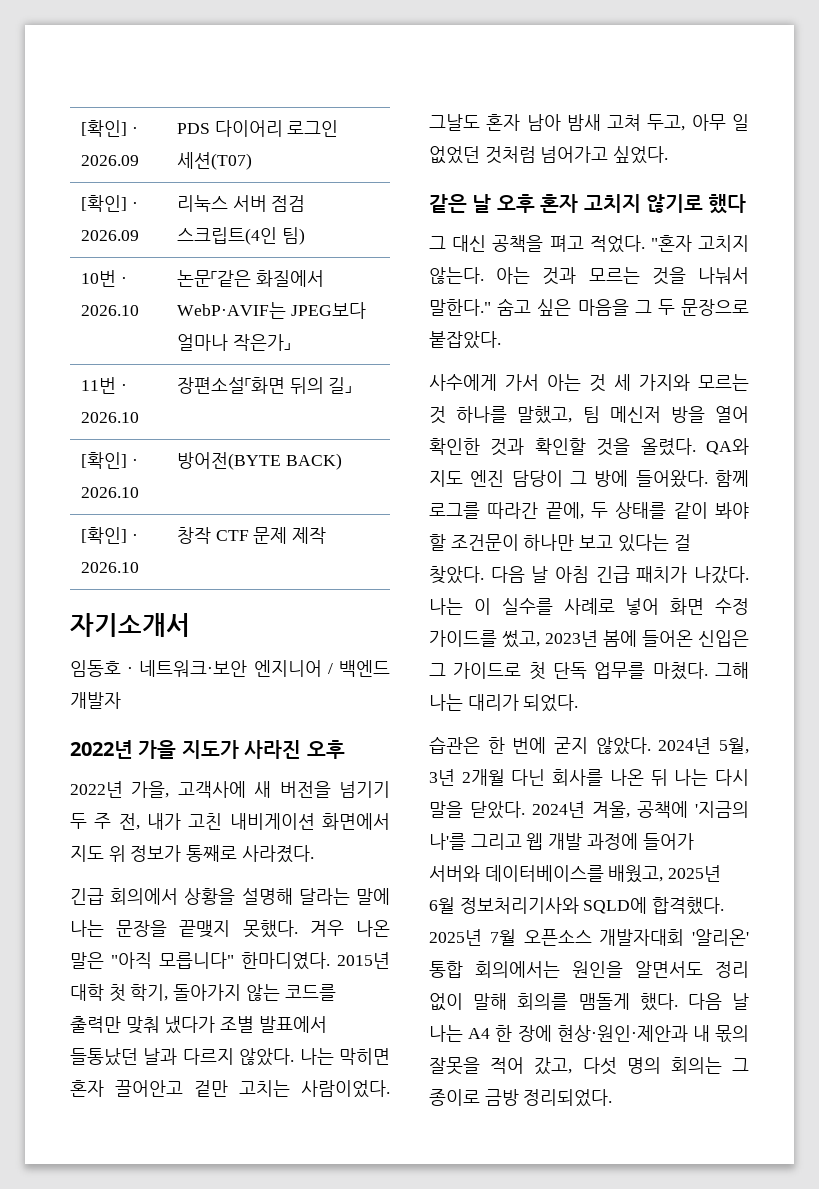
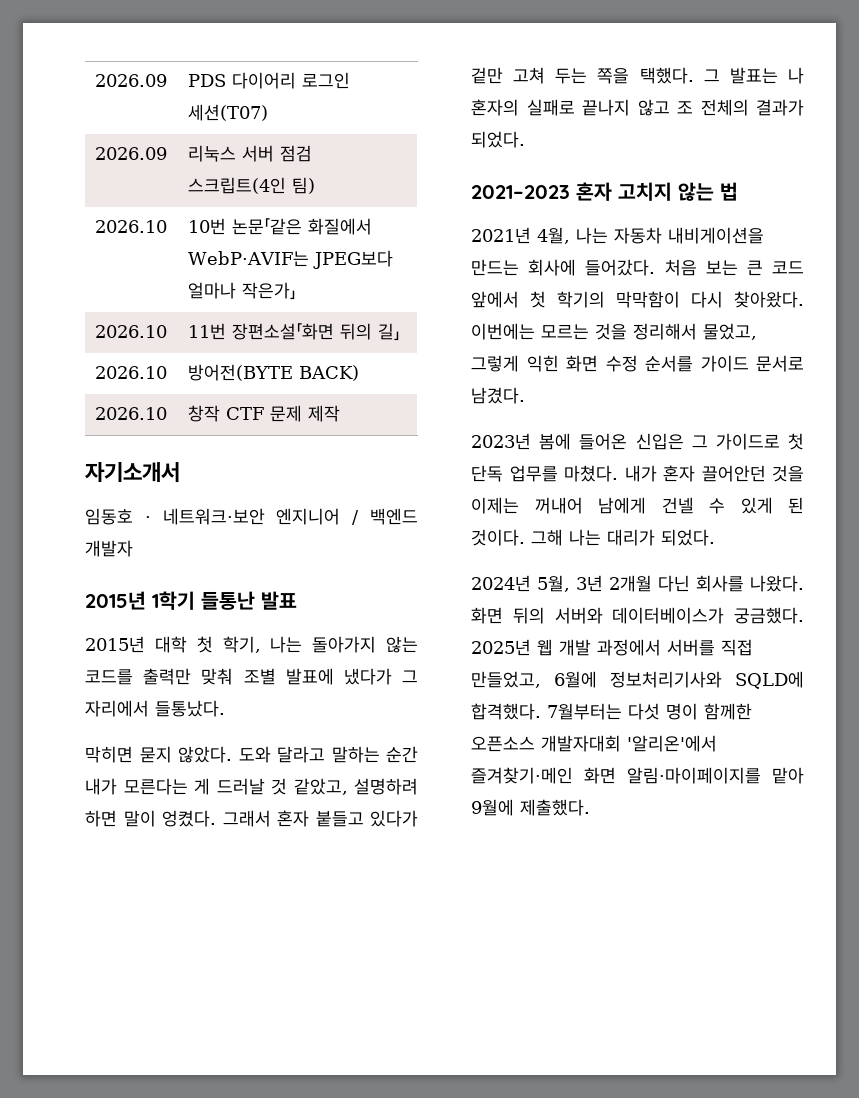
- [확인] · 2026.09 | PDS 다이어리 로그인 세션(T07)
+ 2026.09 | PDS 다이어리 로그인 세션(T07)
- [확인] · 2026.09 | 리눅스 서버 점검 스크립트(4인 팀)
+ 2026.09 | 리눅스 서버 점검 스크립트(4인 팀)
- 10번 · 2026.10 | 논문「같은 화질에서 WebP·AVIF는 JPEG보다 얼마나 작은가」
+ 2026.10 | 10번 논문「같은 화질에서 WebP·AVIF는 JPEG보다 얼마나 작은가」
- 11번 · 2026.10 | 장편소설「화면 뒤의 길」
+ 2026.10 | 11번 장편소설「화면 뒤의 길」
- [확인] · 2026.10 | 방어전(BYTE BACK)
+ 2026.10 | 방어전(BYTE BACK)
- [확인] · 2026.10 | 창작 CTF 문제 제작
+ 2026.10 | 창작 CTF 문제 제작
- 2022년 가을 지도가 사라진 오후
- 2022년 가을, 고객사에 새 버전을 넘기기 두 주 전, 내가 고친 내비게이션 화면에서 지도 위 정보가 통째로 사라졌다.
- 긴급 회의에서 상황을 설명해 달라는 말에 나는 문장을 끝맺지 못했다. 겨우 나온 말은 "아직 모릅니다" 한마디였다. 2015년 대학 첫 학기, 돌아가지 않는 코드를 출력만 맞춰 냈다가 조별 발표에서 들통났던 날과 다르지 않았다. 나는 막히면 혼자 끌어안고 겉만 고치는 사람이었다. 그날도 혼자 남아 밤새 고쳐 두고, 아무 일 없었던 것처럼 넘어가고 싶었다.
- 같은 날 오후 혼자 고치지 않기로 했다
- 그 대신 공책을 펴고 적었다. "혼자 고치지 않는다. 아는 것과 모르는 것을 나눠서 말한다." 숨고 싶은 마음을 그 두 문장으로 붙잡았다.
- 사수에게 가서 아는 것 세 가지와 모르는 것 하나를 말했고, 팀 메신저 방을 열어 확인한 것과 확인할 것을 올렸다. QA와 지도 엔진 담당이 그 방에 들어왔다. 함께 로그를 따라간 끝에, 두 상태를 같이 봐야 할 조건문이 하나만 보고 있다는 걸 찾았다. 다음 날 아침 긴급 패치가 나갔다. 나는 이 실수를 사례로 넣어 화면 수정 가이드를 썼고, 2023년 봄에 들어온 신입은 그 가이드로 첫 단독 업무를 마쳤다.
+ 2015년 1학기 들통난 발표
+ 2015년 대학 첫 학기, 나는 돌아가지 않는 코드를 출력만 맞춰 조별 발표에 냈다가 그 자리에서 들통났다.
+ 막히면 묻지 않았다. 도와 달라고 말하는 순간 내가 모른다는 게 드러날 것 같았고, 설명하려 하면 말이 엉켰다. 그래서 혼자 붙들고 있다가 겉만 고쳐 두는 쪽을 택했다. 그 발표는 나 혼자의 실패로 끝나지 않고 조 전체의 결과가 되었다.
+ 2021–2023 혼자 고치지 않는 법
+ 2021년 4월, 나는 자동차 내비게이션을 만드는 회사에 들어갔다. 처음 보는 큰 코드 앞에서 첫 학기의 막막함이 다시 찾아왔다. 이번에는 모르는 것을 정리해서 물었고, 그렇게 익힌 화면 수정 순서를 가이드 문서로 남겼다.
+ 2023년 봄에 들어온 신입은 그 가이드로 첫 단독 업무를 마쳤다.
+ 내가 혼자 끌어안던 것을 이제는 꺼내어 남에게 건넬 수 있게 된 것이다.
- 습관은 한 번에 굳지 않았다. 2024년 5월, 3년 2개월 다닌 회사를 나온 뒤 나는 다시 말을 닫았다. 2024년 겨울, 공책에 '지금의 나'를 그리고 웹 개발 과정에 들어가 서버와 데이터베이스를 배웠고, 2025년 6월 정보처리기사와 SQLD에 합격했다. 2025년 7월 오픈소스 개발자대회 '알리온' 통합 회의에서는 원인을 알면서도 정리 없이 말해 회의를 맴돌게 했다. 다음 날 나는 A4 한 장에 현상·원인·제안과 내 몫의 잘못을 적어 갔고, 다섯 명의 회의는 그 종이로 금방 정리되었다.
+ 2024년 5월, 3년 2개월 다닌 회사를 나왔다. 화면 뒤의 서버와 데이터베이스가 궁금했다. 2025년 웹 개발 과정에서 서버를 직접 만들었고, 6월에 정보처리기사와 SQLD에 합격했다. 7월부터는 다섯 명이 함께한 오픈소스 개발자대회 '알리온'에서 즐겨찾기·메인 화면 알림·마이페이지를 맡아 9월에 제출했다.

